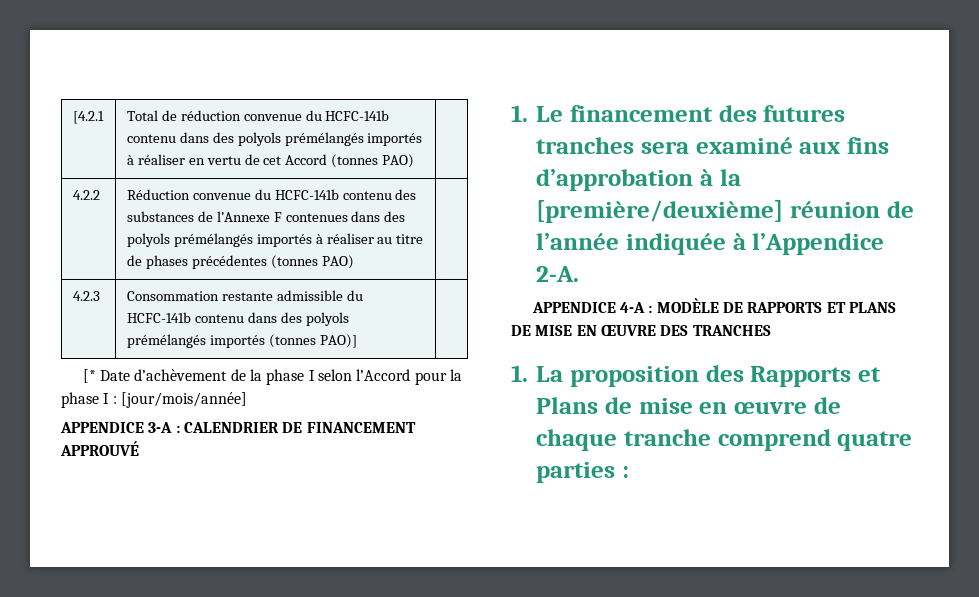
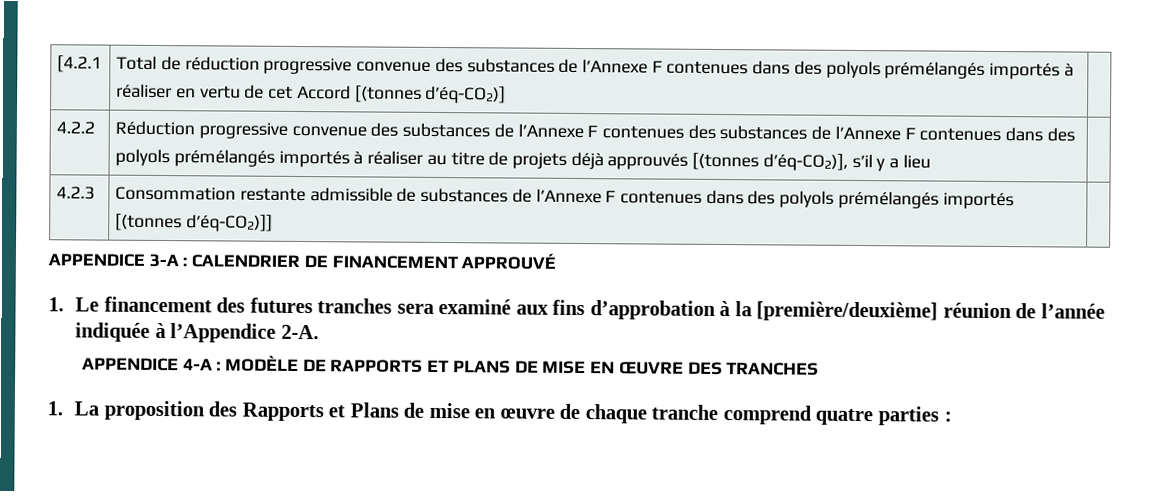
- [4.2.1 | Total de réduction convenue du HCFC-141b contenu dans des polyols prémélangés importés à réaliser en vertu de cet Accord (tonnes PAO) |
+ [4.2.1 | Total de réduction progressive convenue des substances de l’Annexe F contenues dans des polyols prémélangés importés à réaliser en vertu de cet Accord [(tonnes d’éq-CO2)] |
- 4.2.2 | Réduction convenue du HCFC-141b contenu des substances de l’Annexe F contenues dans des polyols prémélangés importés à réaliser au titre de phases précédentes (tonnes PAO) |
- 4.2.3 | Consommation restante admissible du HCFC-141b contenu dans des polyols prémélangés importés (tonnes PAO)] |
- [* Date d’achèvement de la phase I selon l’Accord pour la phase I : [jour/mois/année]
+ 4.2.2 | Réduction progressive convenue des substances de l’Annexe F contenues des substances de l’Annexe F contenues dans des polyols prémélangés importés à réaliser au titre de projets déjà approuvés [(tonnes d’éq-CO2)], s’il y a lieu |
+ 4.2.3 | Consommation restante admissible de substances de l’Annexe F contenues dans des polyols prémélangés importés [(tonnes d’éq-CO2)]] |

